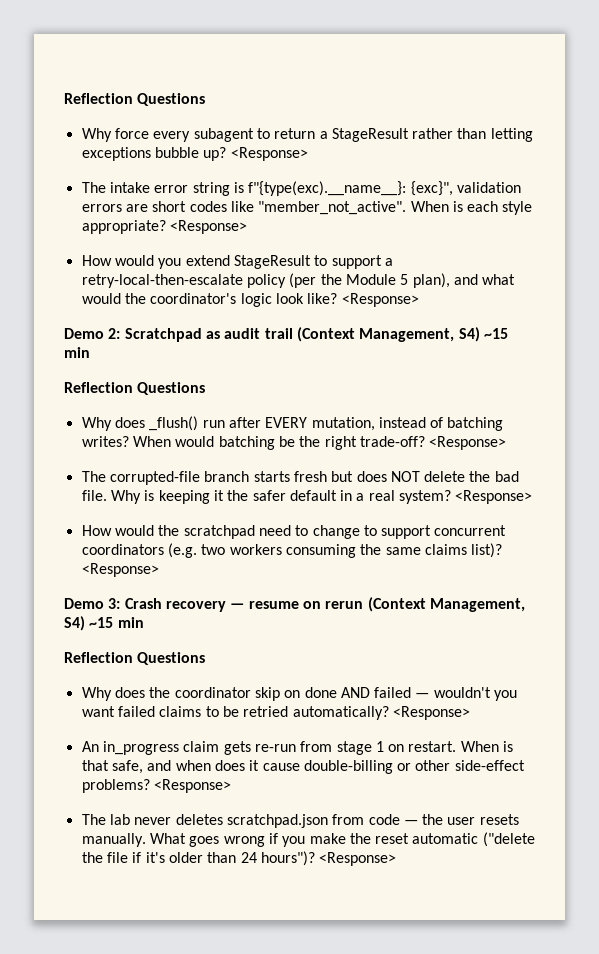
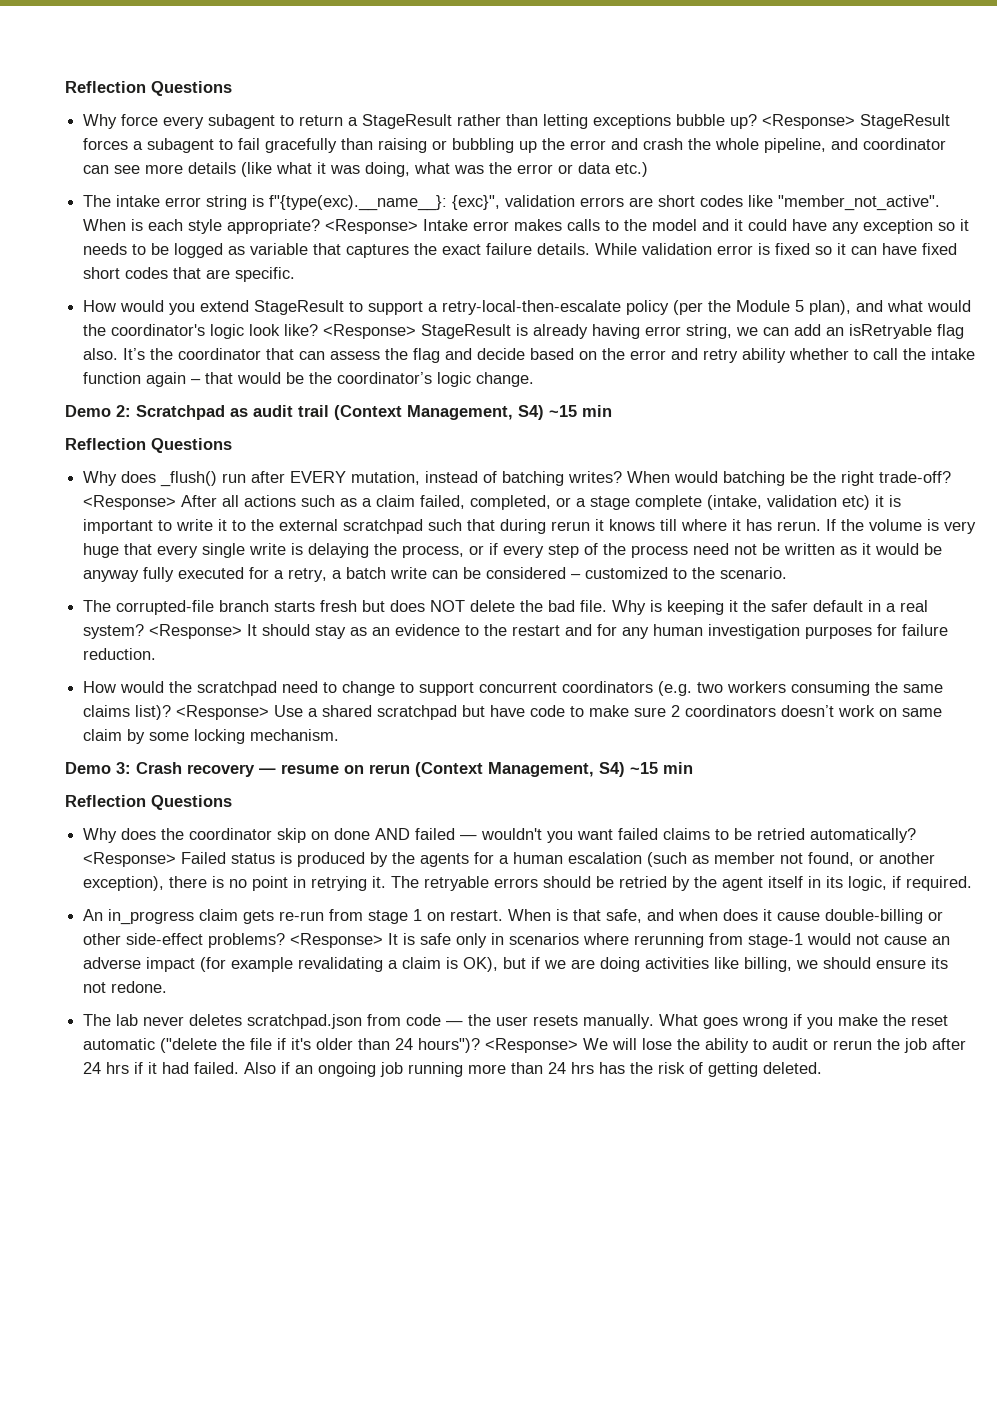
- Why force every subagent to return a StageResult rather than letting exceptions bubble up? <Response>
+ Why force every subagent to return a StageResult rather than letting exceptions bubble up? <Response> StageResult forces a subagent to fail gracefully than raising or bubbling up the error and crash the whole pipeline, and coordinator can see more details (like what it was doing, what was the error or data etc.)
- When is each style appropriate? <Response>
+ When is each style appropriate? <Response> Intake error makes calls to the model and it could have any exception so it needs to be logged as variable that captures the exact failure details. While validation error is fixed so it can have fixed short codes that are specific.
- How would you extend StageResult to support a retry-local-then-escalate policy (per the Module 5 plan), and what would the coordinator's logic look like? <Response>
+ How would you extend StageResult to support a retry-local-then-escalate policy (per the Module 5 plan), and what would the coordinator's logic look like? <Response> StageResult is already having error string, we can add an isRetryable flag also. It’s the coordinator that can assess the flag and decide based on the error and retry ability whether to call the intake function again – that would be the coordinator’s logic change.
- When would batching be the right trade-off? <Response>
+ When would batching be the right trade-off? <Response> After all actions such as a claim failed, completed, or a stage complete (intake, validation etc) it is important to write it to the external scratchpad such that during rerun it knows till where it has rerun. If the volume is very huge that every single write is delaying the process, or if every step of the process need not be written as it would be anyway fully executed for a retry, a batch write can be considered – customized to the scenario.
- Why is keeping it the safer default in a real system? <Response>
+ Why is keeping it the safer default in a real system? <Response> It should stay as an evidence to the restart and for any human investigation purposes for failure reduction.
- How would the scratchpad need to change to support concurrent coordinators (e.g. two workers consuming the same claims list)? <Response>
+ How would the scratchpad need to change to support concurrent coordinators (e.g. two workers consuming the same claims list)? <Response> Use a shared scratchpad but have code to make sure 2 coordinators doesn’t work on same claim by some locking mechanism.
- Why does the coordinator skip on done AND failed — wouldn't you want failed claims to be retried automatically? <Response>
+ Why does the coordinator skip on done AND failed — wouldn't you want failed claims to be retried automatically? <Response> Failed status is produced by the agents for a human escalation (such as member not found, or another exception), there is no point in retrying it. The retryable errors should be retried by the agent itself in its logic, if required.
- When is that safe, and when does it cause double-billing or other side-effect problems? <Response>
+ When is that safe, and when does it cause double-billing or other side-effect problems? <Response> It is safe only in scenarios where rerunning from stage-1 would not cause an adverse impact (for example revalidating a claim is OK), but if we are doing activities like billing, we should ensure its not redone.
- What goes wrong if you make the reset automatic ("delete the file if it's older than 24 hours")? <Response>
+ What goes wrong if you make the reset automatic ("delete the file if it's older than 24 hours")? <Response> We will lose the ability to audit or rerun the job after 24 hrs if it had failed. Also if an ongoing job running more than 24 hrs has the risk of getting deleted.

